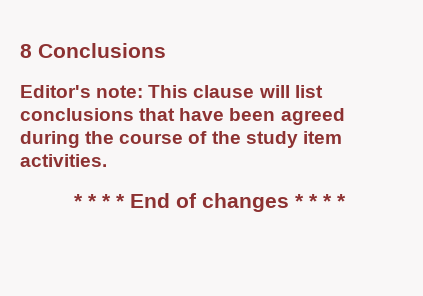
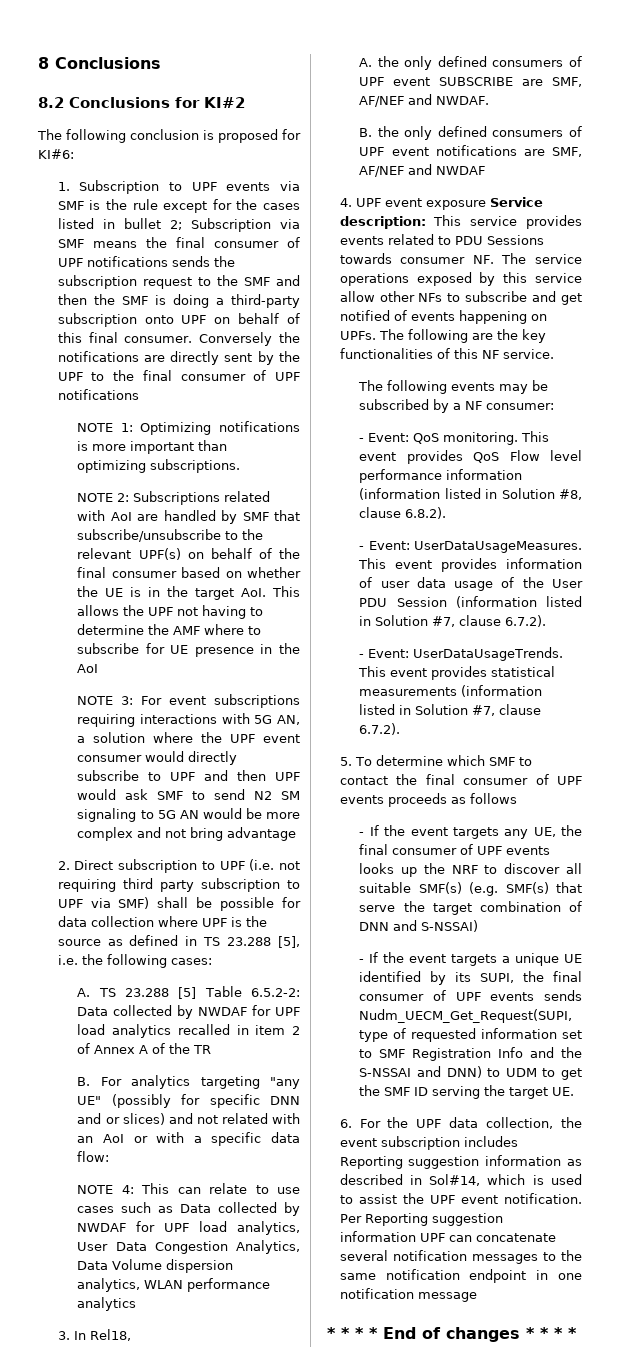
- Editor's note: This clause will list conclusions that have been agreed during the course of the study item activities.
+ 8.2 Conclusions for KI#2
+ The following conclusion is proposed for KI#6:
+ 1. Subscription to UPF events via SMF is the rule except for the cases listed in bullet 2; Subscription via SMF means the final consumer of UPF notifications sends the subscription request to the SMF and then the SMF is doing a third-party subscription onto UPF on behalf of this final consumer. Conversely the notifications are directly sent by the UPF to the final consumer of UPF notifications
+ NOTE 1: Optimizing notifications is more important than optimizing subscriptions.
+ NOTE 2: Subscriptions related with AoI are handled by SMF that subscribe/unsubscribe to the relevant UPF(s) on behalf of the final consumer based on whether the UE is in the target AoI. This allows the UPF not having to determine the AMF where to subscribe for UE presence in the AoI
+ NOTE 3: For event subscriptions requiring interactions with 5G AN, a solution where the UPF event consumer would directly subscribe to UPF and then UPF would ask SMF to send N2 SM signaling to 5G AN would be more complex and not bring advantage
+ 2. Direct subscription to UPF (i.e. not requiring third party subscription to UPF via SMF) shall be possible for data collection where UPF is the source as defined in TS 23.288 [5], i.e. the following cases:
+ A. TS 23.288 [5] Table 6.5.2-2: Data collected by NWDAF for UPF load analytics recalled in item 2 of Annex A of the TR
+ B. For analytics targeting "any UE" (possibly for specific DNN and or slices) and not related with an AoI or with a specific data flow:
+ NOTE 4: This can relate to use cases such as Data collected by NWDAF for UPF load analytics, User Data Congestion Analytics, Data Volume dispersion analytics, WLAN performance analytics
+ 3. In Rel18,
+ A. the only defined consumers of UPF event SUBSCRIBE are SMF, AF/NEF and NWDAF.
+ B. the only defined consumers of UPF event notifications are SMF, AF/NEF and NWDAF
+ 4. UPF event exposure Service description: This service provides events related to PDU Sessions towards consumer NF. The service operations exposed by this service allow other NFs to subscribe and get notified of events happening on UPFs. The following are the key functionalities of this NF service.
+ The following events may be subscribed by a NF consumer:
+ - Event: QoS monitoring. This event provides QoS Flow level performance information (information listed in Solution #8, clause 6.8.2).
+ - Event: UserDataUsageMeasures. This event provides information of user data usage of the User PDU Session (information listed in Solution #7, clause 6.7.2).
+ - Event: UserDataUsageTrends. This event provides statistical measurements (information listed in Solution #7, clause 6.7.2).
+ 5. To determine which SMF to contact the final consumer of UPF events proceeds as follows
+ - If the event targets any UE, the final consumer of UPF events looks up the NRF to discover all suitable SMF(s) (e.g. SMF(s) that serve the target combination of DNN and S-NSSAI)
+ - If the event targets a unique UE identified by its SUPI, the final consumer of UPF events sends Nudm_UECM_Get_Request(SUPI, type of requested information set to SMF Registration Info and the S-NSSAI and DNN) to UDM to get the SMF ID serving the target UE.
+ 6. For the UPF data collection, the event subscription includes Reporting suggestion information as described in Sol#14, which is used to assist the UPF event notification. Per Reporting suggestion information UPF can concatenate several notification messages to the same notification endpoint in one notification message

